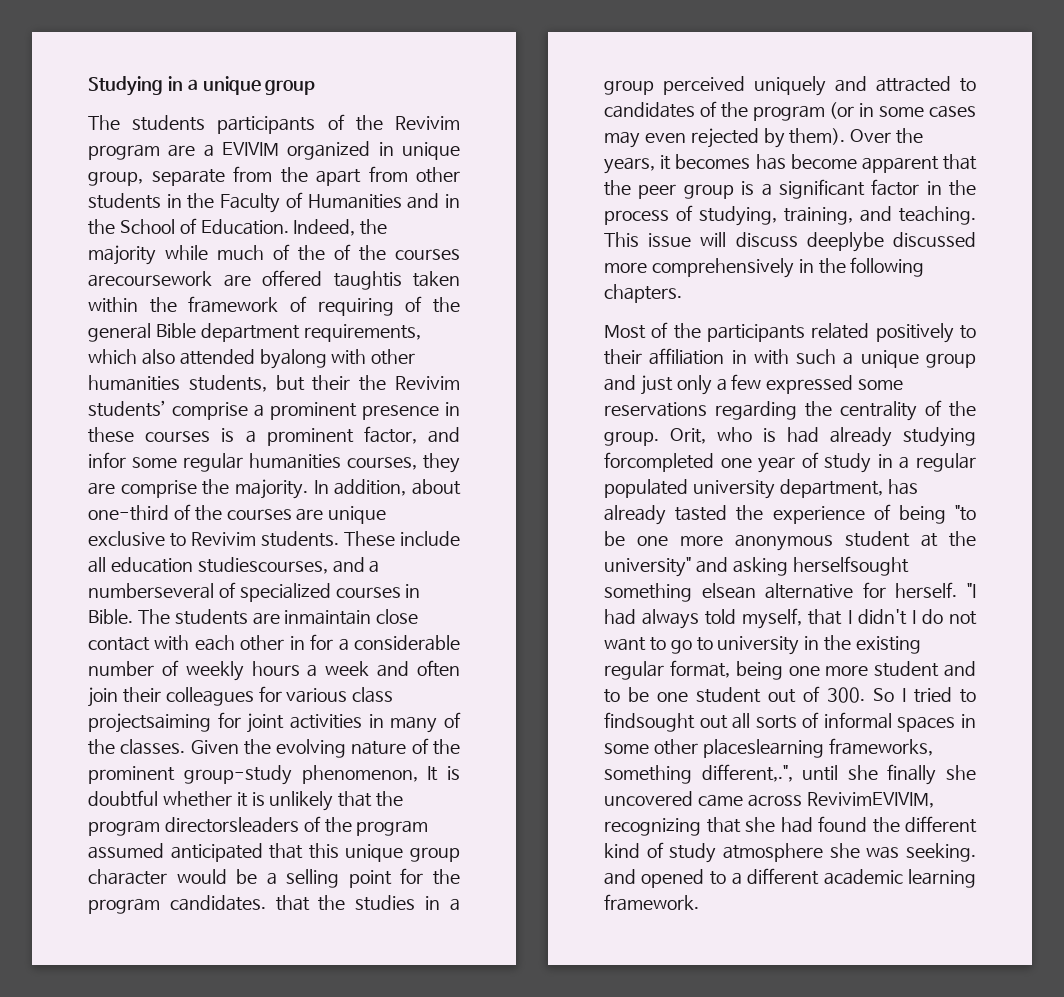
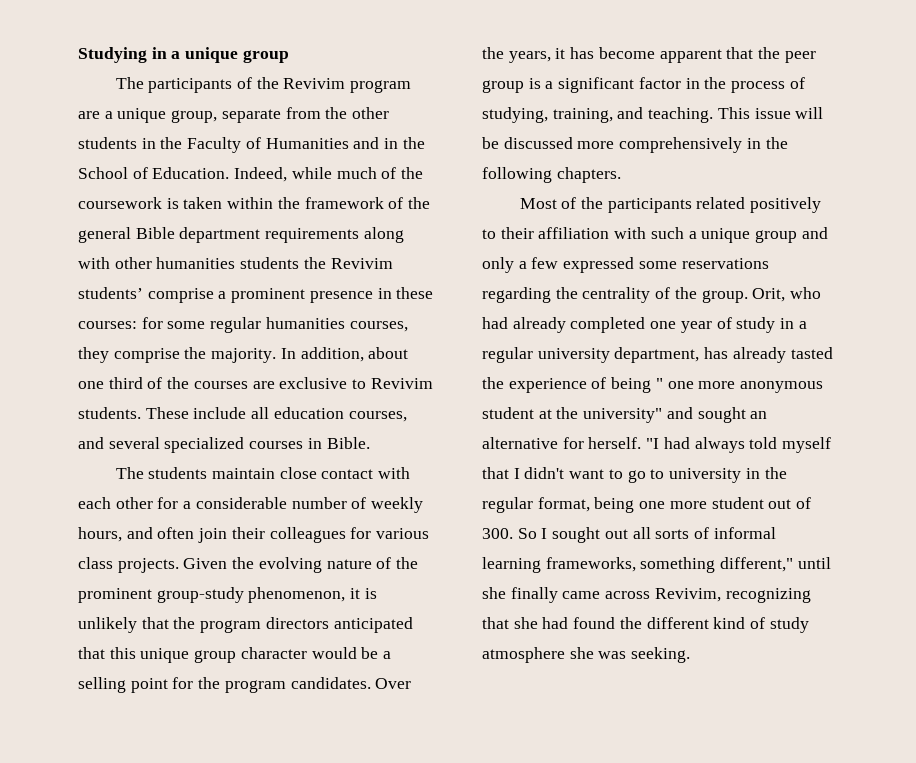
- The students participants of the Revivim program are a EVIVIM organized in unique group, separate from the apart from other students in the Faculty of Humanities and in the School of Education.
+ The participants of the Revivim program are a unique group, separate from the other students in the Faculty of Humanities and in the School of Education.
- Indeed, the majority while much of the of the courses arecoursework are offered taughtis taken within the framework of requiring of the general Bible department requirements, which also attended byalong with other humanities students, but their the Revivim students’ comprise a prominent presence in these courses is a prominent factor, and infor some regular humanities courses, they are comprise the majority.
+ Indeed, while much of the coursework is taken within the framework of the general Bible department requirements along with other humanities students the Revivim students’ comprise a prominent presence in these courses: for some regular humanities courses, they comprise the majority.
- In addition, about one-third of the courses are unique exclusive to Revivim students.
+ In addition, about one third of the courses are exclusive to Revivim students.
- These include all education studiescourses, and a numberseveral of specialized courses in Bible. The students are inmaintain close contact with each other in for a considerable number of weekly hours a week and often join their colleagues for various class projectsaiming for joint activities in many of the classes.
+ These include all education courses, and several specialized courses in Bible.
+ The students maintain close contact with each other for a considerable number of weekly hours, and often join their colleagues for various class projects.
- Given the evolving nature of the prominent group-study phenomenon, It is doubtful whether it is unlikely that the program directorsleaders of the program assumed anticipated that this unique group character would be a selling point for the program candidates. that the studies in a group perceived uniquely and attracted to candidates of the program (or in some cases may even rejected by them).
+ Given the evolving nature of the prominent group-study phenomenon, it is unlikely that the program directors anticipated that this unique group character would be a selling point for the program candidates.
- Over the years, it becomes has become apparent that the peer group is a significant factor in the process of studying, training, and teaching.
+ Over the years, it has become apparent that the peer group is a significant factor in the process of studying, training, and teaching.
- This issue will discuss deeplybe discussed more comprehensively in the following chapters.
+ This issue will be discussed more comprehensively in the following chapters.
- Most of the participants related positively to their affiliation in with such a unique group and just only a few expressed some reservations regarding the centrality of the group.
+ Most of the participants related positively to their affiliation with such a unique group and only a few expressed some reservations regarding the centrality of the group.
- Orit, who is had already studying forcompleted one year of study in a regular populated university department, has already tasted the experience of being "to be one more anonymous student at the university" and asking herselfsought something elsean alternative for herself.
+ Orit, who had already completed one year of study in a regular university department, has already tasted the experience of being " one more anonymous student at the university" and sought an alternative for herself.
- "I had always told myself, that I didn't I do not want to go to university in the existing regular format, being one more student and to be one student out of 300. So I tried to findsought out all sorts of informal spaces in some other placeslearning frameworks, something different,.", until she finally she uncovered came across RevivimEVIVIM, recognizing that she had found the different kind of study atmosphere she was seeking. and opened to a different academic learning framework.
+ "I had always told myself that I didn't want to go to university in the regular format, being one more student out of 300. So I sought out all sorts of informal learning frameworks, something different," until she finally came across Revivim, recognizing that she had found the different kind of study atmosphere she was seeking.

